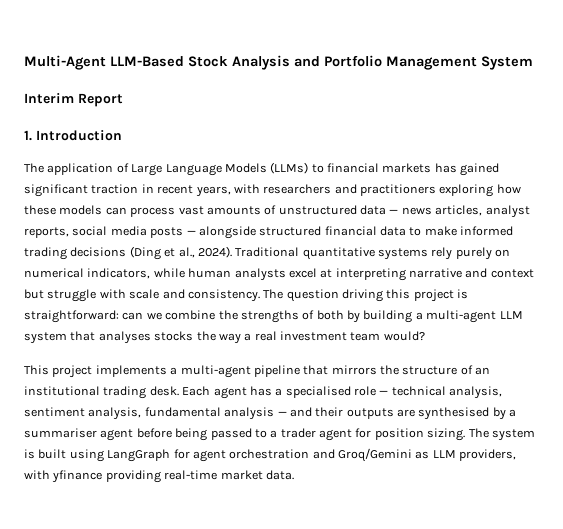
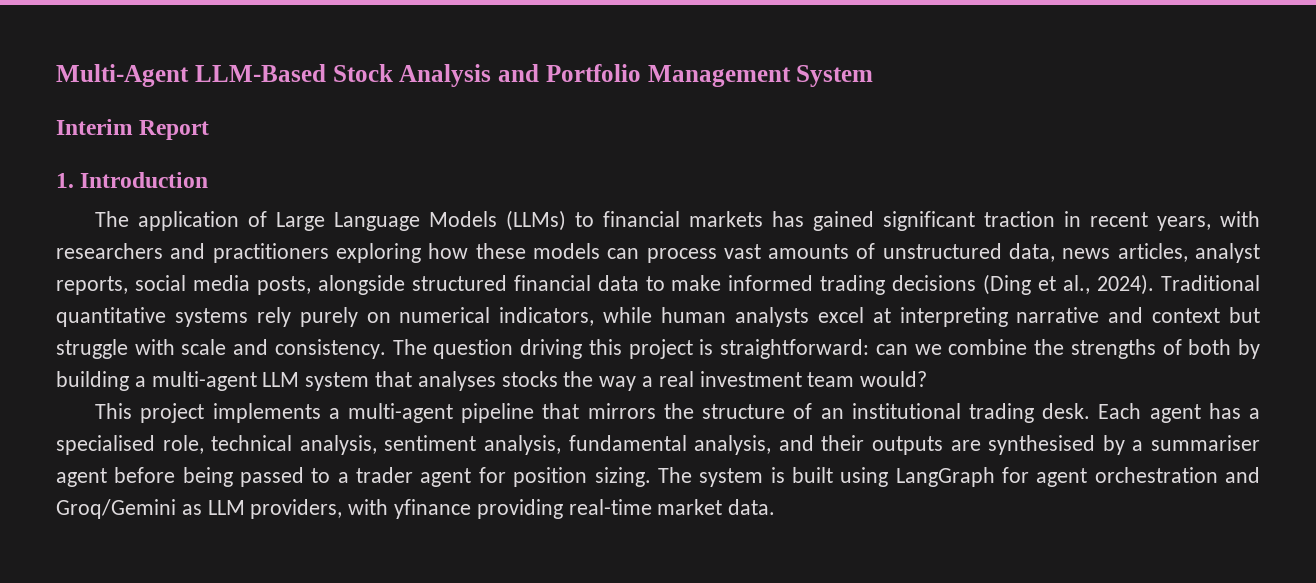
- The application of Large Language Models (LLMs) to financial markets has gained significant traction in recent years, with researchers and practitioners exploring how these models can process vast amounts of unstructured data — news articles, analyst reports, social media posts — alongside structured financial data to make informed trading decisions (Ding et al., 2024).
+ The application of Large Language Models (LLMs) to financial markets has gained significant traction in recent years, with researchers and practitioners exploring how these models can process vast amounts of unstructured data, news articles, analyst reports, social media posts, alongside structured financial data to make informed trading decisions (Ding et al., 2024).
- Each agent has a specialised role — technical analysis, sentiment analysis, fundamental analysis — and their outputs are synthesised by a summariser agent before being passed to a trader agent for position sizing.
+ Each agent has a specialised role, technical analysis, sentiment analysis, fundamental analysis, and their outputs are synthesised by a summariser agent before being passed to a trader agent for position sizing.

